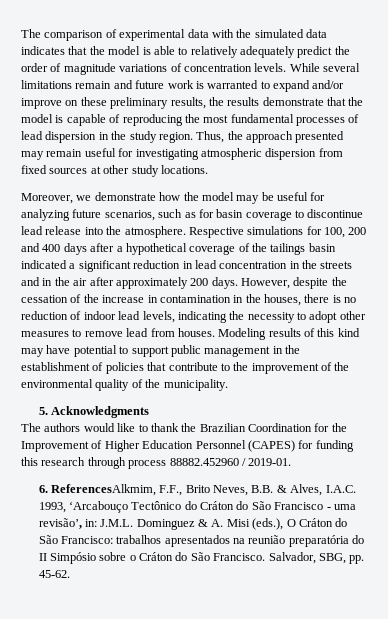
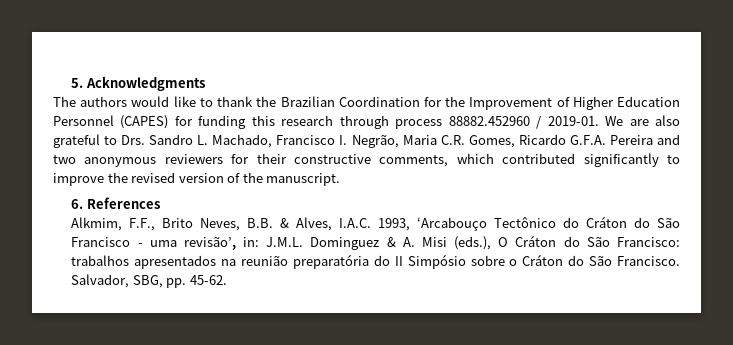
- The comparison of experimental data with the simulated data indicates that the model is able to relatively adequately predict the order of magnitude variations of concentration levels. While several limitations remain and future work is warranted to expand and/or improve on these preliminary results, the results demonstrate that the model is capable of reproducing the most fundamental processes of lead dispersion in the study region. Thus, the approach presented may remain useful for investigating atmospheric dispersion from fixed sources at other study locations.
- Moreover, we demonstrate how the model may be useful for analyzing future scenarios, such as for basin coverage to discontinue lead release into the atmosphere. Respective simulations for 100, 200 and 400 days after a hypothetical coverage of the tailings basin indicated a significant reduction in lead concentration in the streets and in the air after approximately 200 days. However, despite the cessation of the increase in contamination in the houses, there is no reduction of indoor lead levels, indicating the necessity to adopt other measures to remove lead from houses. Modeling results of this kind may have potential to support public management in the establishment of policies that contribute to the improvement of the environmental quality of the municipality.
+ We are also grateful to Drs. Sandro L. Machado, Francisco I. Negrão, Maria C.R. Gomes, Ricardo G.F.A. Pereira and two anonymous reviewers for their constructive comments, which contributed significantly to improve the revised version of the manuscript.
- 6. ReferencesAlkmim, F.F., Brito Neves, B.B. & Alves, I.A.C. 1993, ‘Arcabouço Tectônico do Cráton do São Francisco - uma revisão’, in: J.M.L. Dominguez & A. Misi (eds.), O Cráton do São Francisco: trabalhos apresentados na reunião preparatória do II Simpósio sobre o Cráton do São Francisco.
+ 6. References
+ Alkmim, F.F., Brito Neves, B.B. & Alves, I.A.C. 1993, ‘Arcabouço Tectônico do Cráton do São Francisco - uma revisão’, in: J.M.L. Dominguez & A. Misi (eds.), O Cráton do São Francisco: trabalhos apresentados na reunião preparatória do II Simpósio sobre o Cráton do São Francisco.

